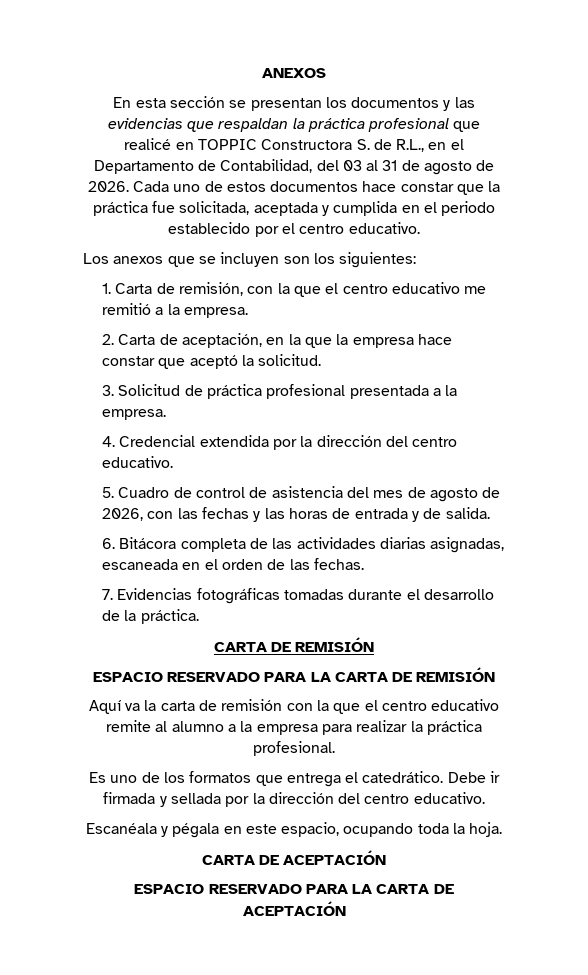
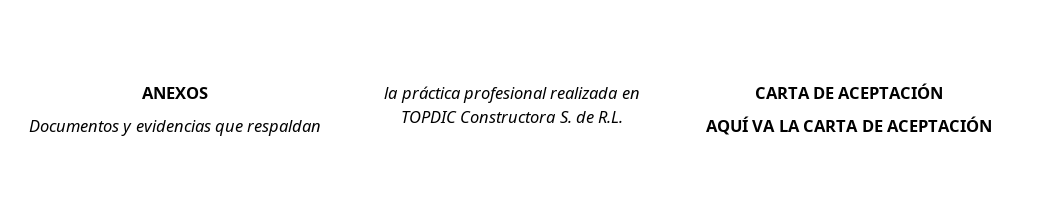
- En esta sección se presentan los documentos y las evidencias que respaldan la práctica profesional que realicé en TOPPIC Constructora S. de R.L., en el Departamento de Contabilidad, del 03 al 31 de agosto de 2026. Cada uno de estos documentos hace constar que la práctica fue solicitada, aceptada y cumplida en el periodo establecido por el centro educativo.
- Los anexos que se incluyen son los siguientes:
- 1. Carta de remisión, con la que el centro educativo me remitió a la empresa.
- 2. Carta de aceptación, en la que la empresa hace constar que aceptó la solicitud.
- 3. Solicitud de práctica profesional presentada a la empresa.
- 4. Credencial extendida por la dirección del centro educativo.
- 5. Cuadro de control de asistencia del mes de agosto de 2026, con las fechas y las horas de entrada y de salida.
- 6. Bitácora completa de las actividades diarias asignadas, escaneada en el orden de las fechas.
- 7. Evidencias fotográficas tomadas durante el desarrollo de la práctica.
- CARTA DE REMISIÓN
- ESPACIO RESERVADO PARA LA CARTA DE REMISIÓN
- Aquí va la carta de remisión con la que el centro educativo remite al alumno a la empresa para realizar la práctica profesional.
- Es uno de los formatos que entrega el catedrático. Debe ir firmada y sellada por la dirección del centro educativo.
- Escanéala y pégala en este espacio, ocupando toda la hoja.
+ Documentos y evidencias que respaldan la práctica profesional realizada en TOPDIC Constructora S. de R.L.
- ESPACIO RESERVADO PARA LA CARTA DE ACEPTACIÓN
+ AQUÍ VA LA CARTA DE ACEPTACIÓN

